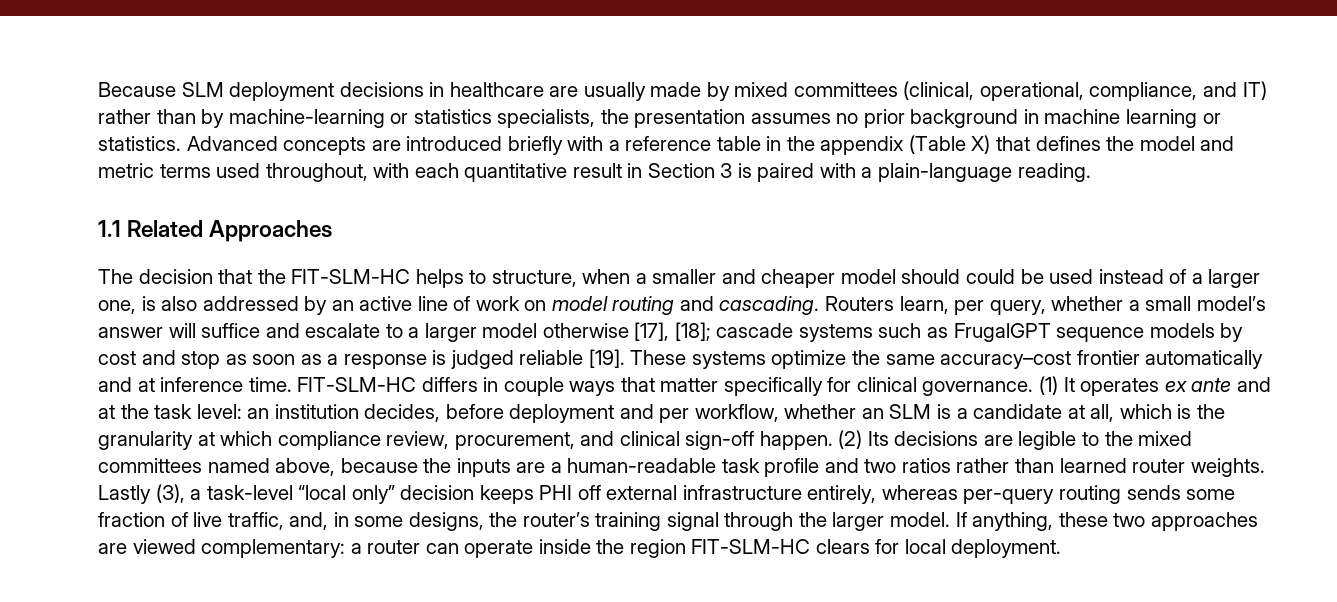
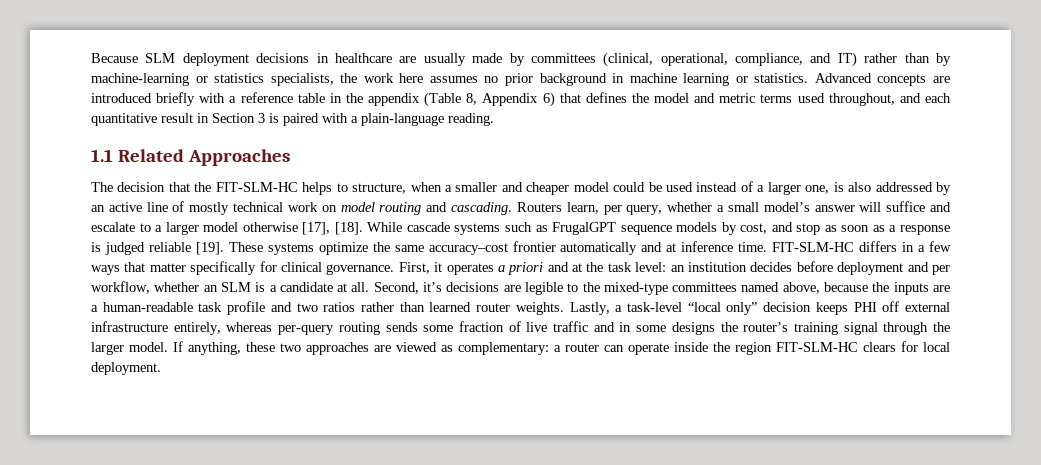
- Because SLM deployment decisions in healthcare are usually made by mixed committees (clinical, operational, compliance, and IT) rather than by machine-learning or statistics specialists, the presentation assumes no prior background in machine learning or statistics.
+ Because SLM deployment decisions in healthcare are usually made by committees (clinical, operational, compliance, and IT) rather than by machine-learning or statistics specialists, the work here assumes no prior background in machine learning or statistics.
- Advanced concepts are introduced briefly with a reference table in the appendix (Table X) that defines the model and metric terms used throughout, with each quantitative result in Section 3 is paired with a plain-language reading.
+ Advanced concepts are introduced briefly with a reference table in the appendix (Table 8, Appendix 6) that defines the model and metric terms used throughout, and each quantitative result in Section 3 is paired with a plain-language reading.
- The decision that the FIT-SLM-HC helps to structure, when a smaller and cheaper model should could be used instead of a larger one, is also addressed by an active line of work on model routing and cascading.
+ The decision that the FIT-SLM-HC helps to structure, when a smaller and cheaper model could be used instead of a larger one, is also addressed by an active line of mostly technical work on model routing and cascading.
- Routers learn, per query, whether a small model’s answer will suffice and escalate to a larger model otherwise [17], [18]; cascade systems such as FrugalGPT sequence models by cost and stop as soon as a response is judged reliable [19].
+ Routers learn, per query, whether a small model’s answer will suffice and escalate to a larger model otherwise [17], [18]. While cascade systems such as FrugalGPT sequence models by cost, and stop as soon as a response is judged reliable [19].
- FIT-SLM-HC differs in couple ways that matter specifically for clinical governance.
+ FIT-SLM-HC differs in a few ways that matter specifically for clinical governance.
- (1) It operates ex ante and at the task level: an institution decides, before deployment and per workflow, whether an SLM is a candidate at all, which is the granularity at which compliance review, procurement, and clinical sign-off happen. (2) Its decisions are legible to the mixed committees named above, because the inputs are a human-readable task profile and two ratios rather than learned router weights.
+ First, it operates a priori and at the task level: an institution decides before deployment and per workflow, whether an SLM is a candidate at all. Second, it’s decisions are legible to the mixed-type committees named above, because the inputs are a human-readable task profile and two ratios rather than learned router weights.
- Lastly (3), a task-level “local only” decision keeps PHI off external infrastructure entirely, whereas per-query routing sends some fraction of live traffic, and, in some designs, the router’s training signal through the larger model.
+ Lastly, a task-level “local only” decision keeps PHI off external infrastructure entirely, whereas per-query routing sends some fraction of live traffic and in some designs the router’s training signal through the larger model.
- If anything, these two approaches are viewed complementary: a router can operate inside the region FIT-SLM-HC clears for local deployment.
+ If anything, these two approaches are viewed as complementary: a router can operate inside the region FIT-SLM-HC clears for local deployment.

